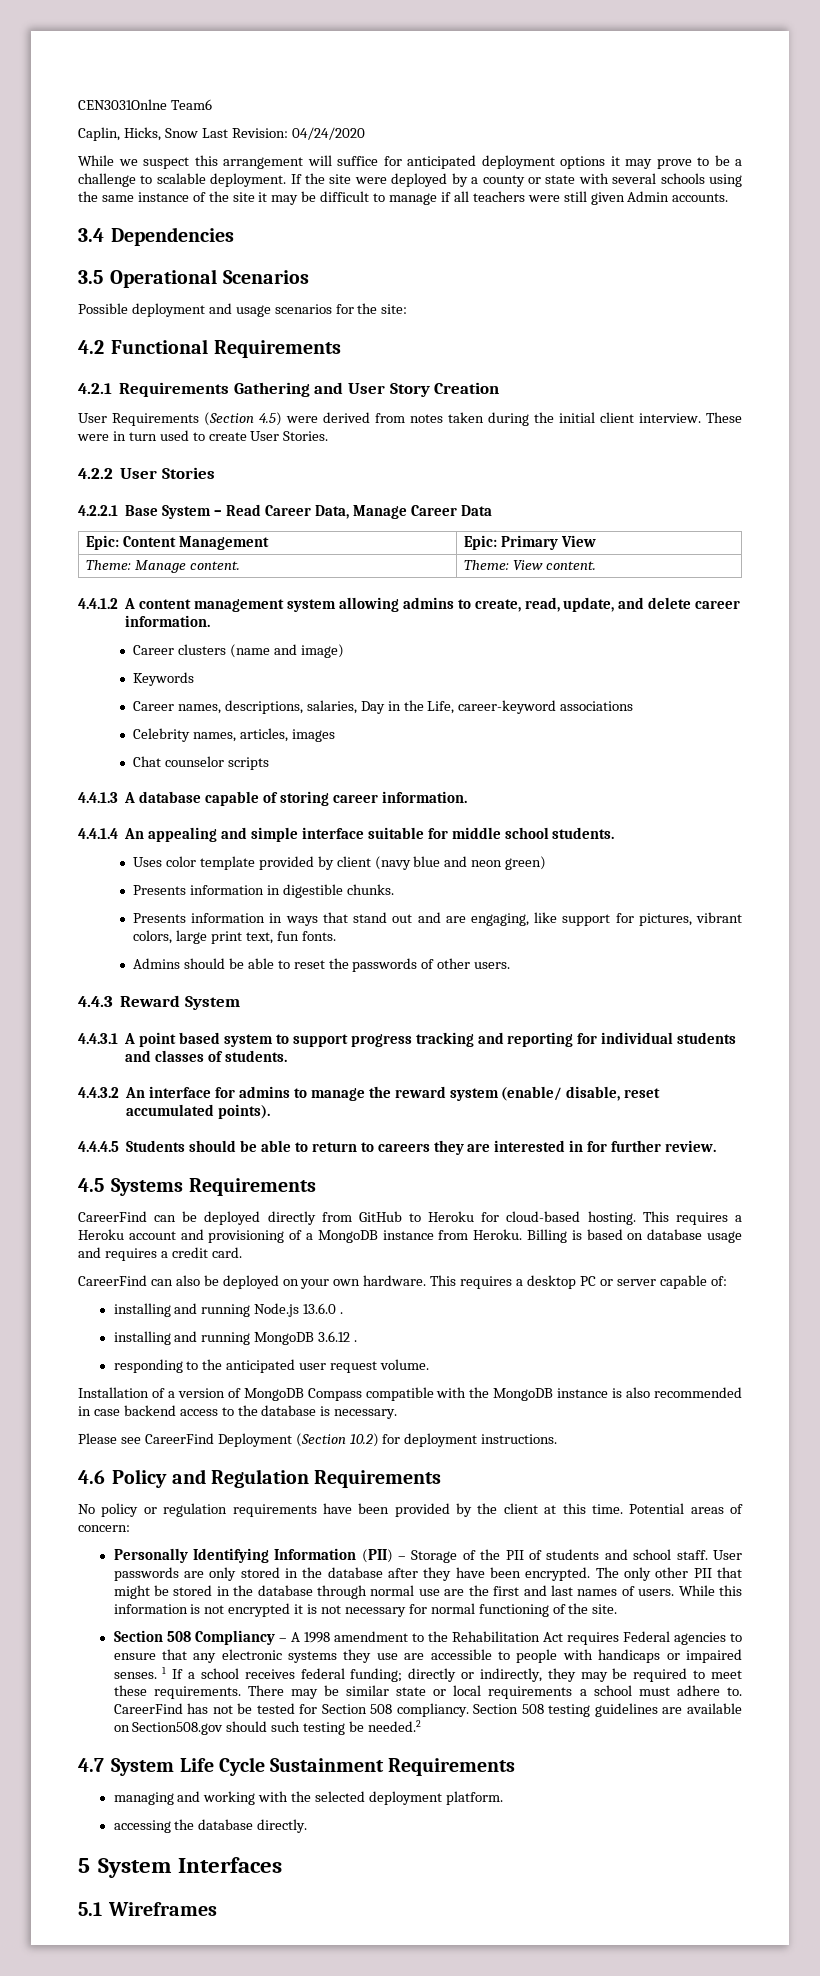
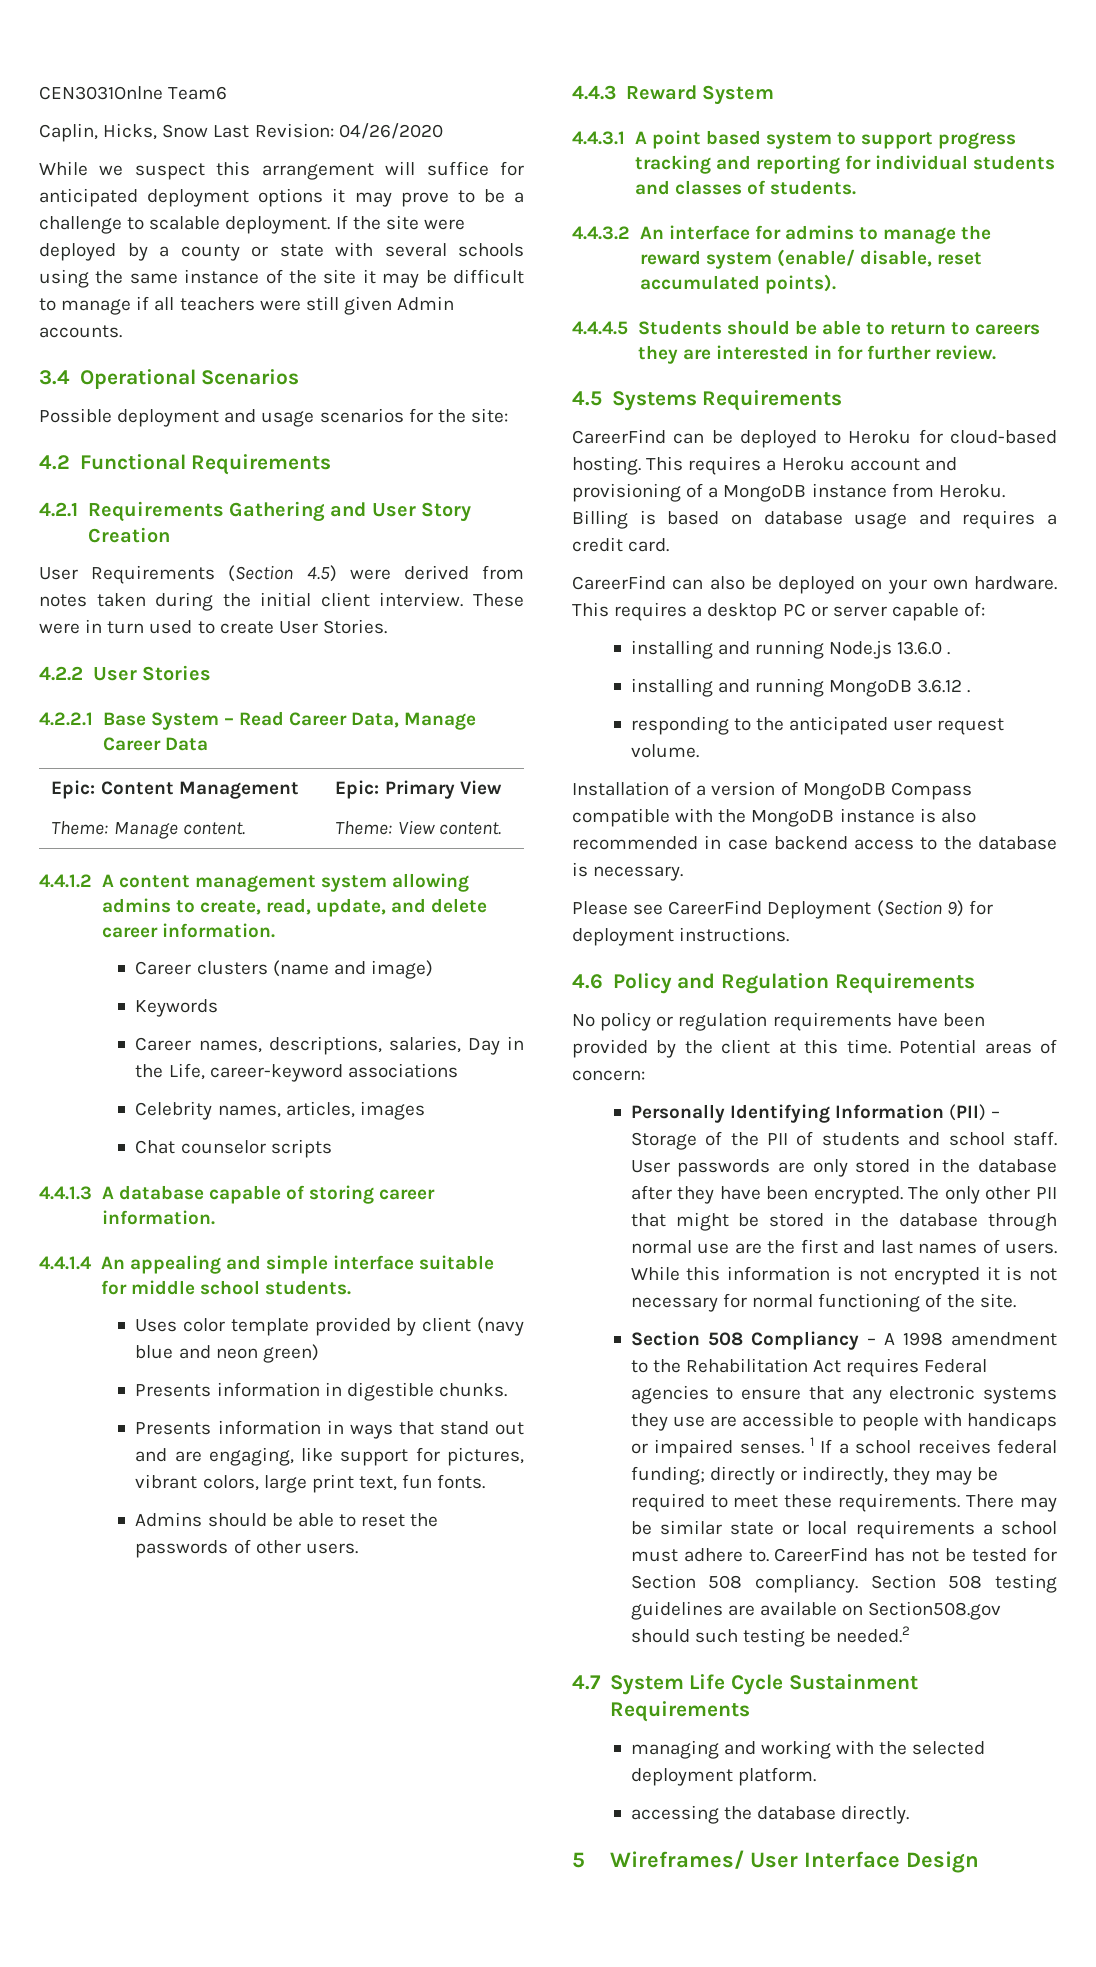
- Caplin, Hicks, Snow Last Revision: 04/24/2020
+ Caplin, Hicks, Snow Last Revision: 04/26/2020
- 3.4 Dependencies
- 3.5 Operational Scenarios
+ 3.4 Operational Scenarios
- CareerFind can be deployed directly from GitHub to Heroku for cloud-based hosting.
+ CareerFind can be deployed to Heroku for cloud-based hosting.
- Please see CareerFind Deployment (Section 10.2) for deployment instructions.
+ Please see CareerFind Deployment (Section 9) for deployment instructions.
- 5 System Interfaces
- 5.1 Wireframes
+ 5 Wireframes/ User Interface Design

